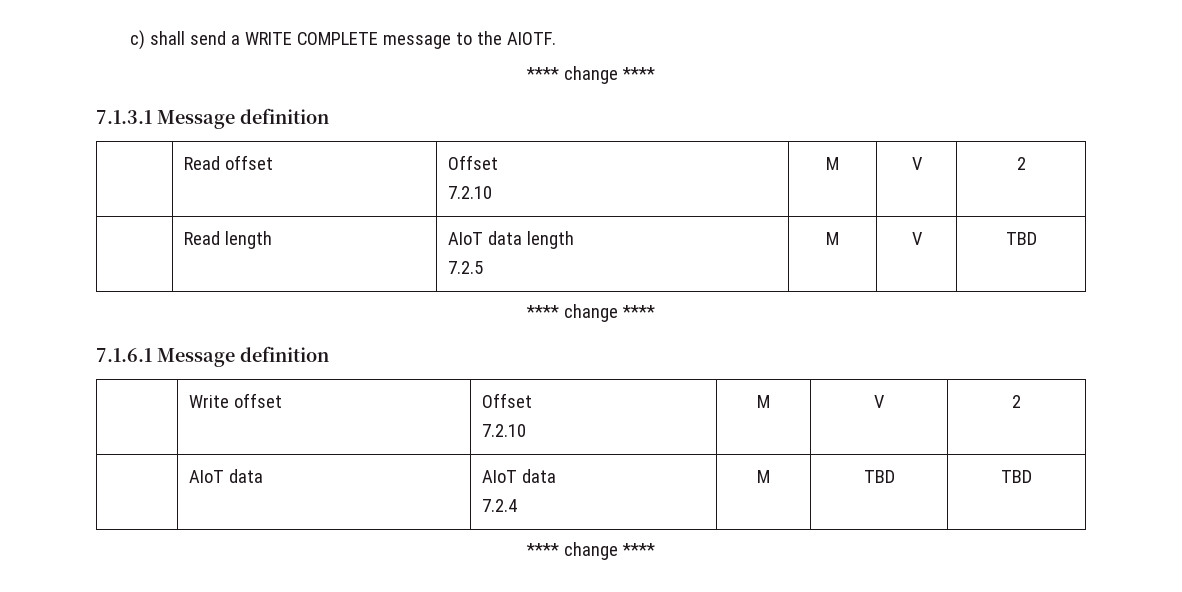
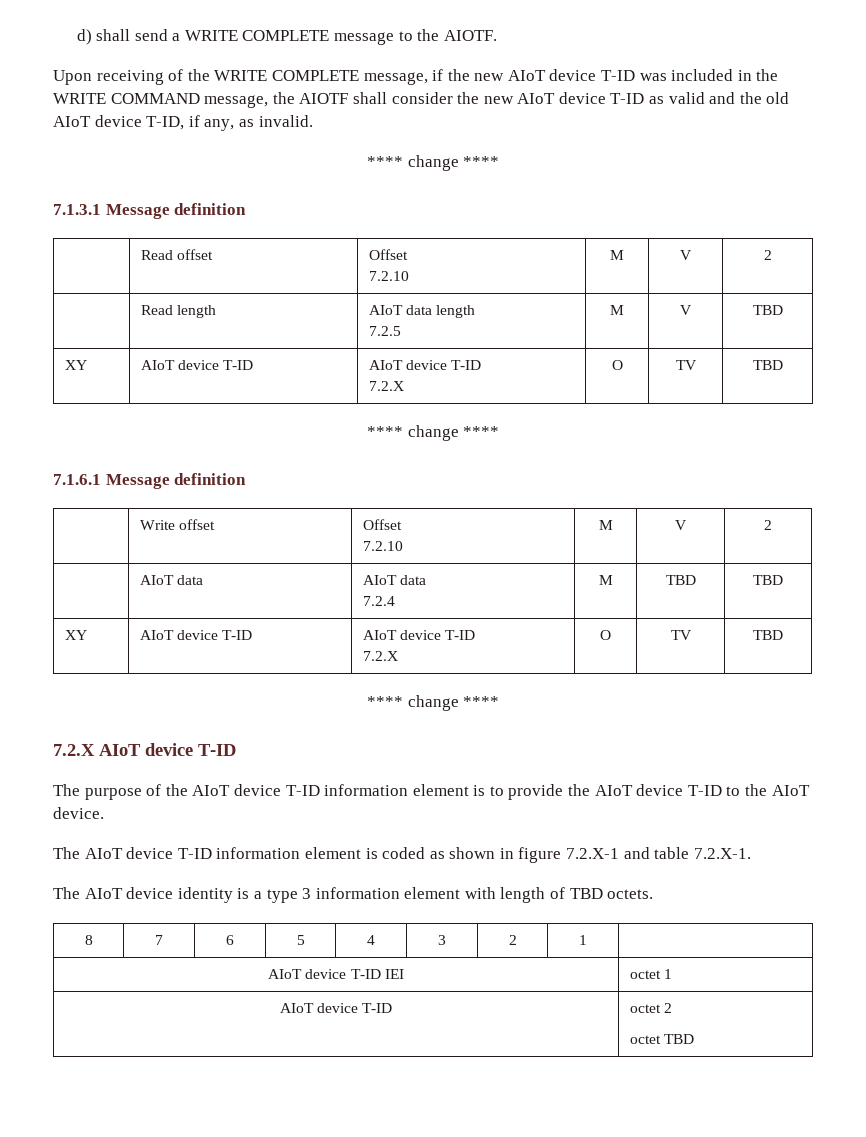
- c) shall send a WRITE COMPLETE message to the AIOTF.
+ d) shall send a WRITE COMPLETE message to the AIOTF.
+ Upon receiving of the WRITE COMPLETE message, if the new AIoT device T-ID was included in the WRITE COMMAND message, the AIOTF shall consider the new AIoT device T-ID as valid and the old AIoT device T-ID, if any, as invalid.
  | Read length | AIoT data length
  7.2.5 | M | V | TBD
+ XY | AIoT device T-ID | AIoT device T-ID
+ 7.2.X | O | TV | TBD
  | AIoT data | AIoT data
  7.2.4 | M | TBD | TBD
+ XY | AIoT device T-ID | AIoT device T-ID
+ 7.2.X | O | TV | TBD
  **** change ****
+ 7.2.X AIoT device T-ID
+ The purpose of the AIoT device T-ID information element is to provide the AIoT device T-ID to the AIoT device.
+ The AIoT device T-ID information element is coded as shown in figure 7.2.X-1 and table 7.2.X-1.
+ The AIoT device identity is a type 3 information element with length of TBD octets.
+ 8 | 7 | 6 | 5 | 4 | 3 | 2 | 1 |
+ AIoT device T-ID IEI | octet 1
+ AIoT device T-ID | octet 2
+ octet TBD

